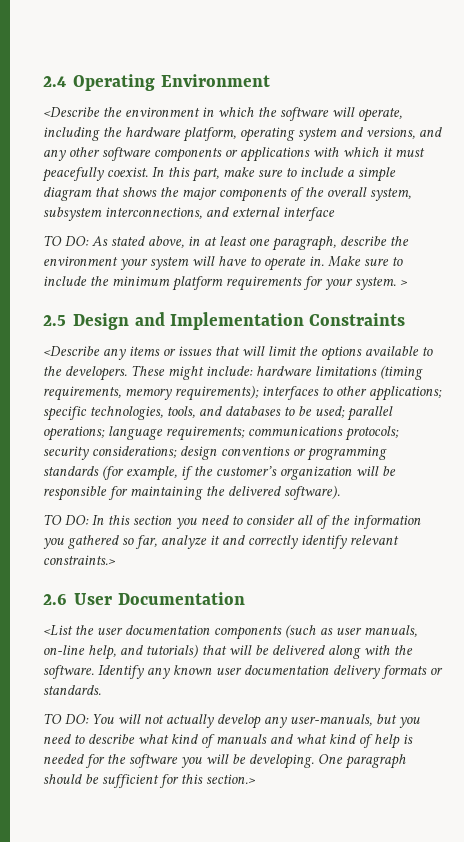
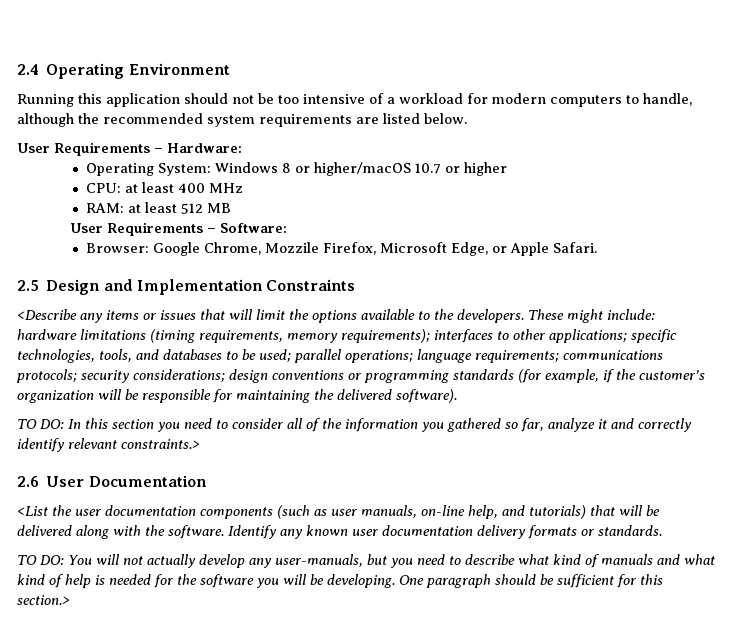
- <Describe the environment in which the software will operate, including the hardware platform, operating system and versions, and any other software components or applications with which it must peacefully coexist. In this part, make sure to include a simple diagram that shows the major components of the overall system, subsystem interconnections, and external interface
- TO DO: As stated above, in at least one paragraph, describe the environment your system will have to operate in. Make sure to include the minimum platform requirements for your system. >
+ Running this application should not be too intensive of a workload for modern computers to handle, although the recommended system requirements are listed below.
+ User Requirements – Hardware:
+ Operating System: Windows 8 or higher/macOS 10.7 or higher
+ CPU: at least 400 MHz
+ RAM: at least 512 MB
+ User Requirements – Software:
+ Browser: Google Chrome, Mozzile Firefox, Microsoft Edge, or Apple Safari.

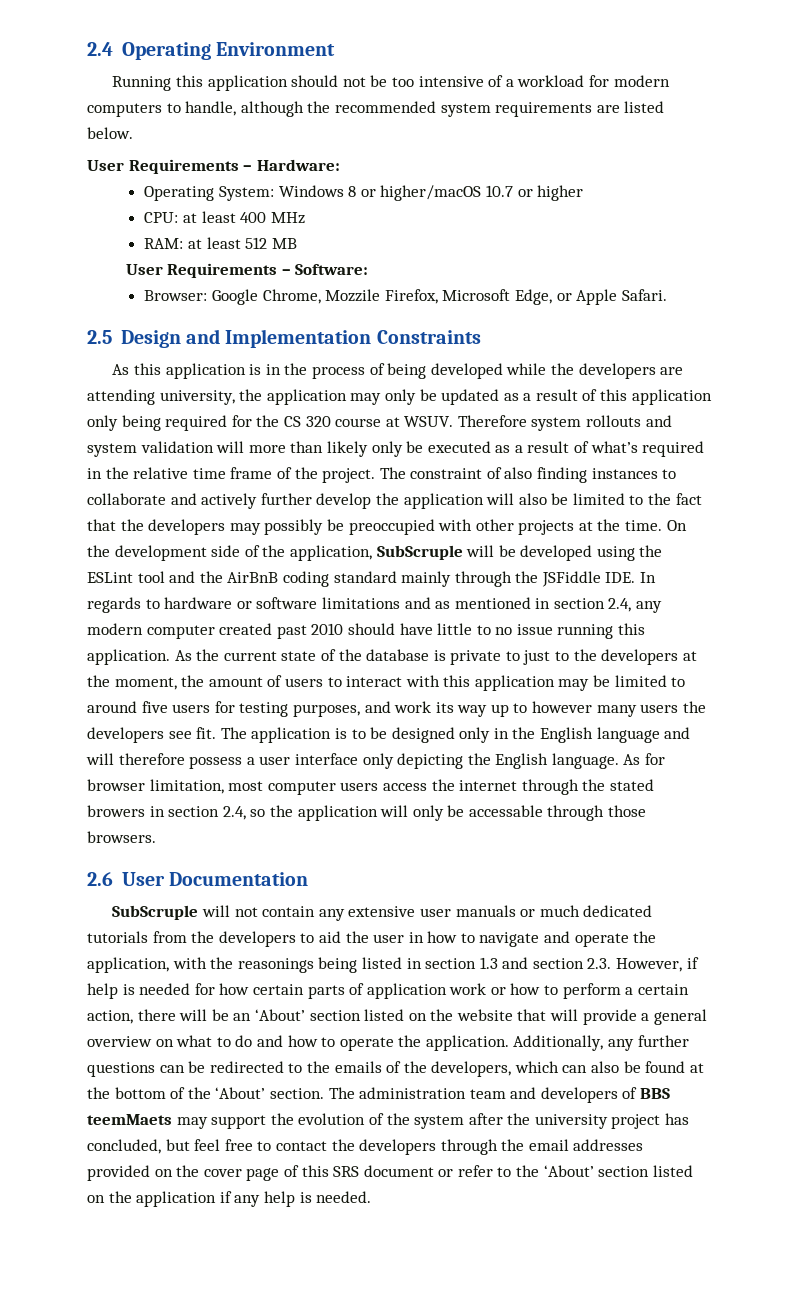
- <Describe any items or issues that will limit the options available to the developers. These might include: hardware limitations (timing requirements, memory requirements); interfaces to other applications; specific technologies, tools, and databases to be used; parallel operations; language requirements; communications protocols; security considerations; design conventions or programming standards (for example, if the customer’s organization will be responsible for maintaining the delivered software).
- TO DO: In this section you need to consider all of the information you gathered so far, analyze it and correctly identify relevant constraints.>
+ As this application is in the process of being developed while the developers are attending university, the application may only be updated as a result of this application only being required for the CS 320 course at WSUV. Therefore system rollouts and system validation will more than likely only be executed as a result of what’s required in the relative time frame of the project. The constraint of also finding instances to collaborate and actively further develop the application will also be limited to the fact that the developers may possibly be preoccupied with other projects at the time. On the development side of the application, SubScruple will be developed using the ESLint tool and the AirBnB coding standard mainly through the JSFiddle IDE. In regards to hardware or software limitations and as mentioned in section 2.4, any modern computer created past 2010 should have little to no issue running this application. As the current state of the database is private to just to the developers at the moment, the amount of users to interact with this application may be limited to around five users for testing purposes, and work its way up to however many users the developers see fit. The application is to be designed only in the English language and will therefore possess a user interface only depicting the English language. As for browser limitation, most computer users access the internet through the stated browers in section 2.4, so the application will only be accessable through those browsers.
  2.6 User Documentation
- <List the user documentation components (such as user manuals, on-line help, and tutorials) that will be delivered along with the software. Identify any known user documentation delivery formats or standards.
- TO DO: You will not actually develop any user-manuals, but you need to describe what kind of manuals and what kind of help is needed for the software you will be developing. One paragraph should be sufficient for this section.>
+ SubScruple will not contain any extensive user manuals or much dedicated tutorials from the developers to aid the user in how to navigate and operate the application, with the reasonings being listed in section 1.3 and section 2.3. However, if help is needed for how certain parts of application work or how to perform a certain action, there will be an ‘About’ section listed on the website that will provide a general overview on what to do and how to operate the application. Additionally, any further questions can be redirected to the emails of the developers, which can also be found at the bottom of the ‘About’ section. The administration team and developers of BBS teemMaets may support the evolution of the system after the university project has concluded, but feel free to contact the developers through the email addresses provided on the cover page of this SRS document or refer to the ‘About’ section listed on the application if any help is needed.

